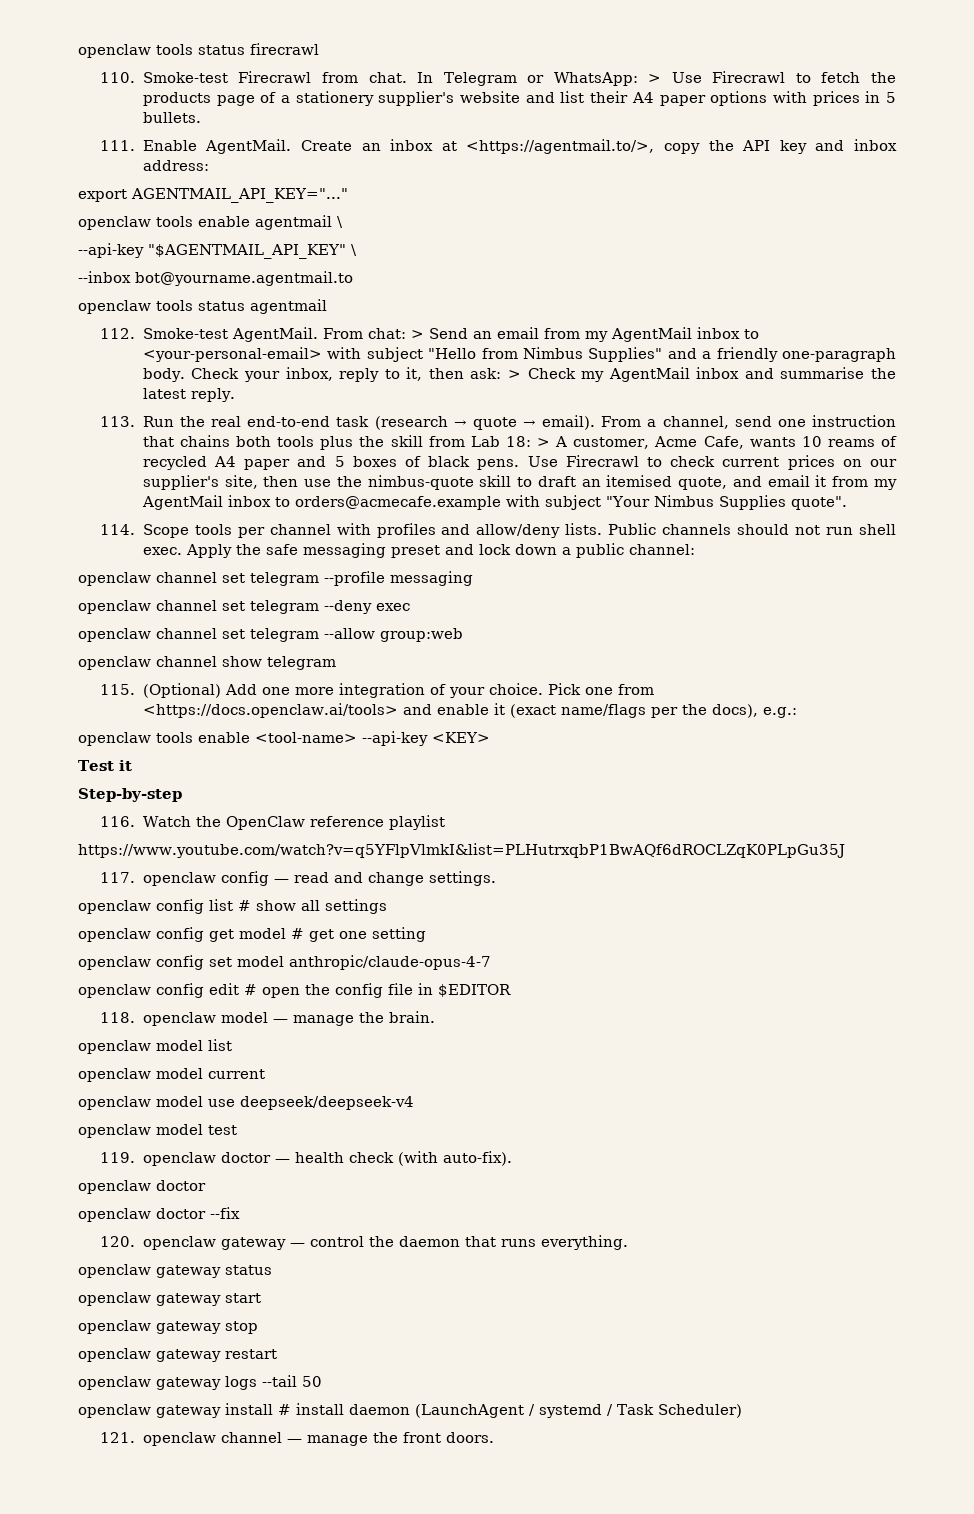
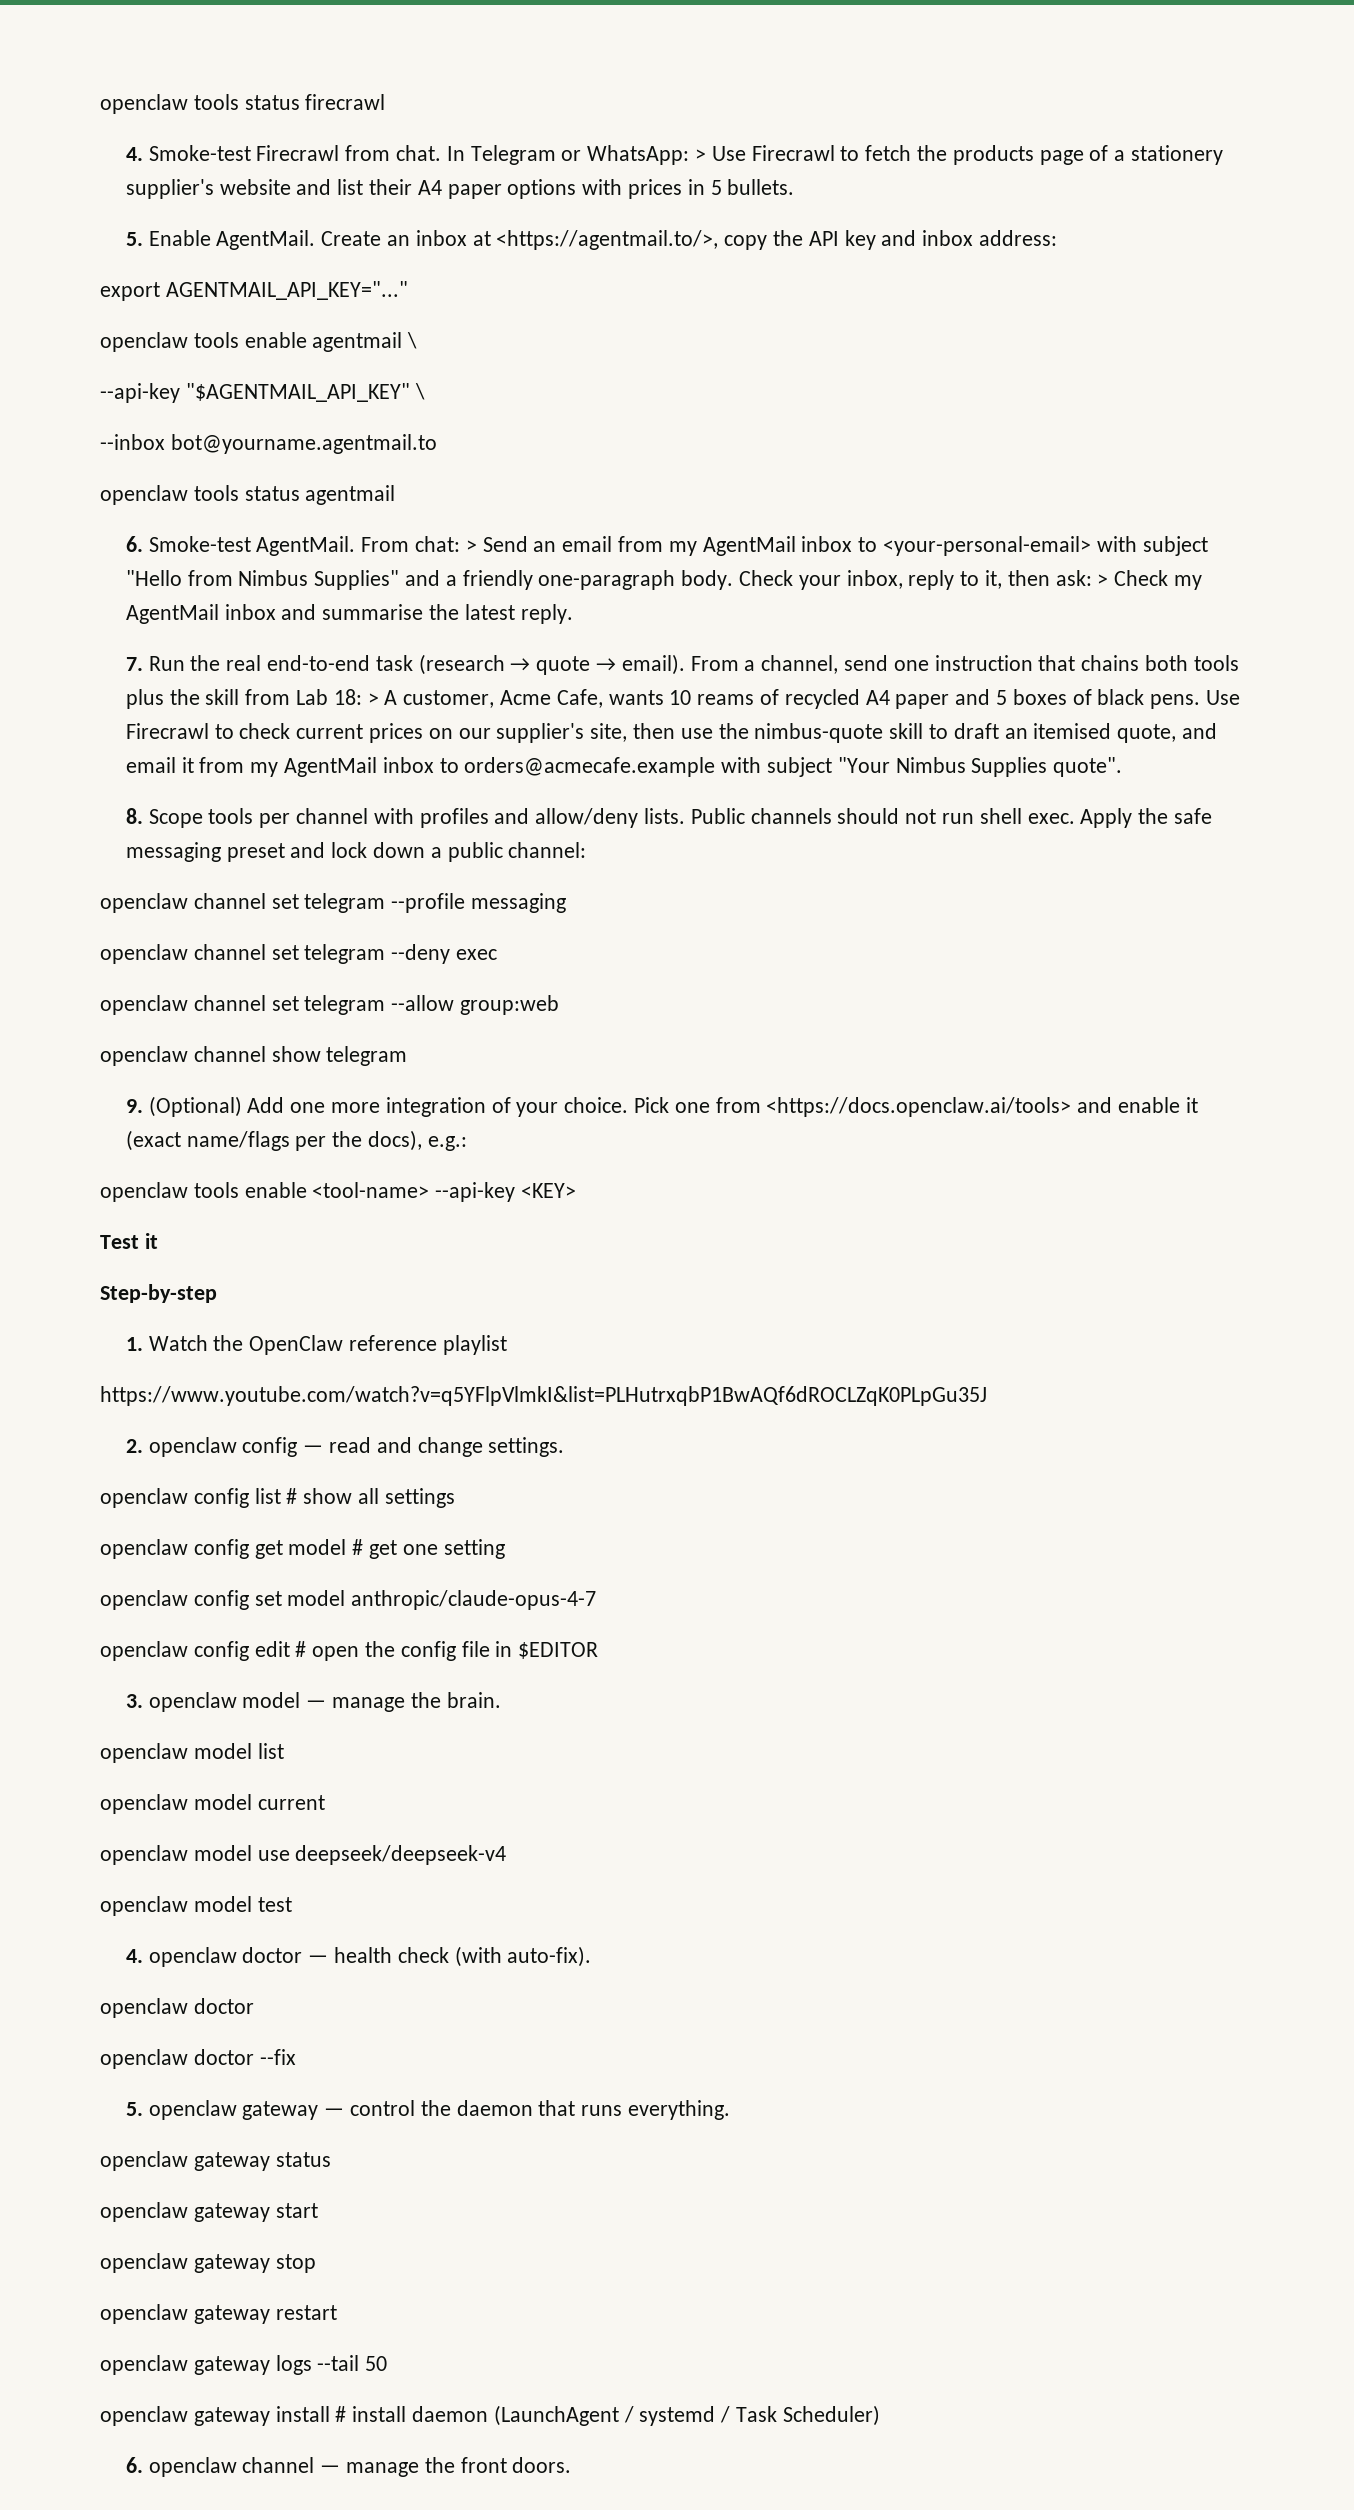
- 110. Smoke-test Firecrawl from chat.
+ 4. Smoke-test Firecrawl from chat.
- 111. Enable AgentMail.
+ 5. Enable AgentMail.
- 112. Smoke-test AgentMail.
+ 6. Smoke-test AgentMail.
- 113. Run the real end-to-end task (research → quote → email).
+ 7. Run the real end-to-end task (research → quote → email).
- 114. Scope tools per channel with profiles and allow/deny lists.
+ 8. Scope tools per channel with profiles and allow/deny lists.
- 115. (Optional) Add one more integration of your choice.
+ 9. (Optional) Add one more integration of your choice.
- 116. Watch the OpenClaw reference playlist
+ 1. Watch the OpenClaw reference playlist
- 117. openclaw config — read and change settings.
+ 2. openclaw config — read and change settings.
- 118. openclaw model — manage the brain.
+ 3. openclaw model — manage the brain.
- 119. openclaw doctor — health check (with auto-fix).
+ 4. openclaw doctor — health check (with auto-fix).
- 120. openclaw gateway — control the daemon that runs everything.
+ 5. openclaw gateway — control the daemon that runs everything.
- 121. openclaw channel — manage the front doors.
+ 6. openclaw channel — manage the front doors.

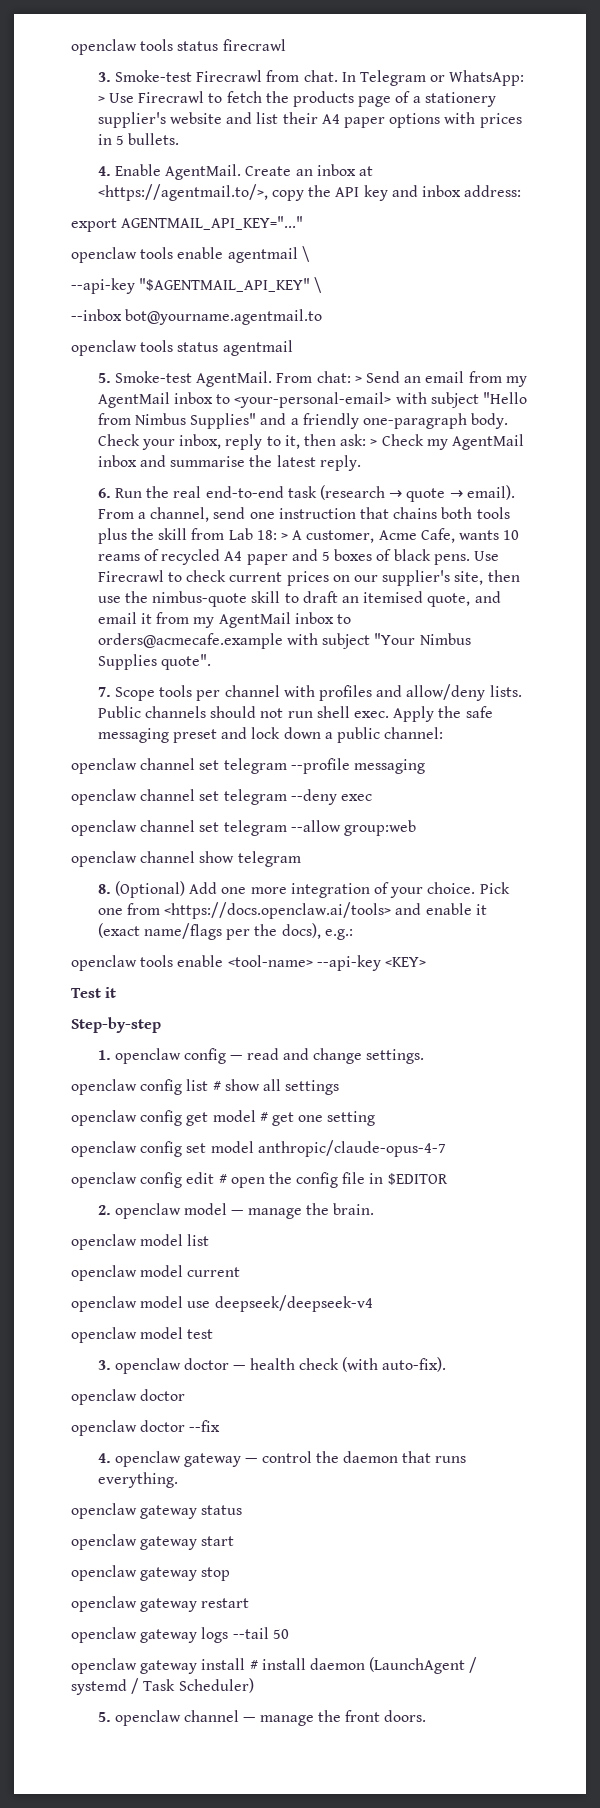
- 4. Smoke-test Firecrawl from chat.
+ 3. Smoke-test Firecrawl from chat.
- 5. Enable AgentMail.
+ 4. Enable AgentMail.
- 6. Smoke-test AgentMail.
+ 5. Smoke-test AgentMail.
- 7. Run the real end-to-end task (research → quote → email).
+ 6. Run the real end-to-end task (research → quote → email).
- 8. Scope tools per channel with profiles and allow/deny lists.
+ 7. Scope tools per channel with profiles and allow/deny lists.
- 9. (Optional) Add one more integration of your choice.
+ 8. (Optional) Add one more integration of your choice.
- 1. Watch the OpenClaw reference playlist
- https://www.youtube.com/watch?v=q5YFlpVlmkI&list=PLHutrxqbP1BwAQf6dROCLZqK0PLpGu35J
- 2. openclaw config — read and change settings.
+ 1. openclaw config — read and change settings.
- 3. openclaw model — manage the brain.
+ 2. openclaw model — manage the brain.
- 4. openclaw doctor — health check (with auto-fix).
+ 3. openclaw doctor — health check (with auto-fix).
- 5. openclaw gateway — control the daemon that runs everything.
+ 4. openclaw gateway — control the daemon that runs everything.
- 6. openclaw channel — manage the front doors.
+ 5. openclaw channel — manage the front doors.

